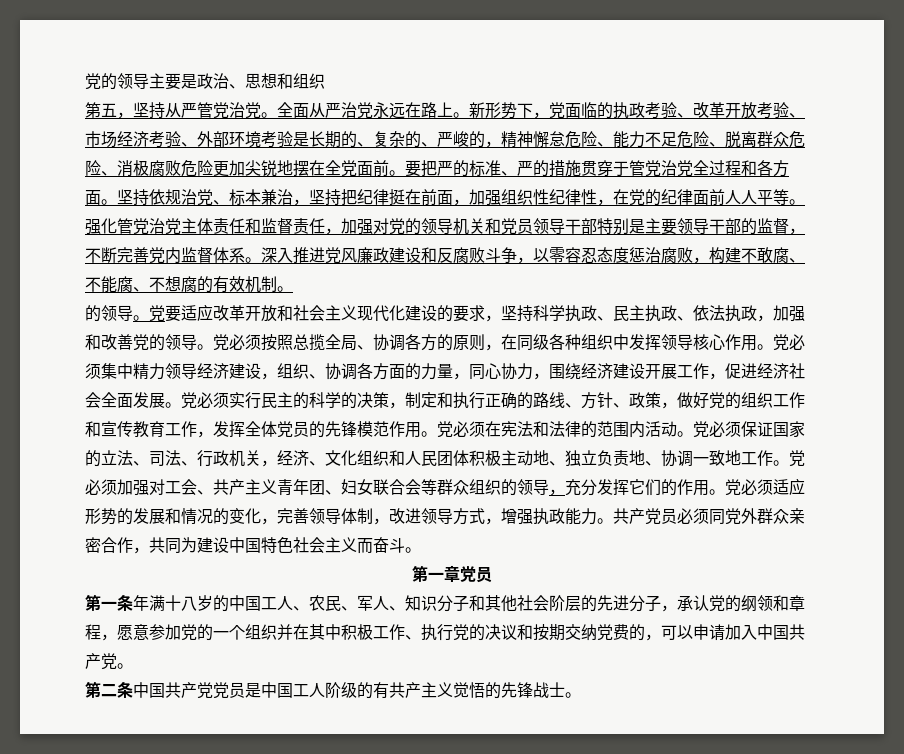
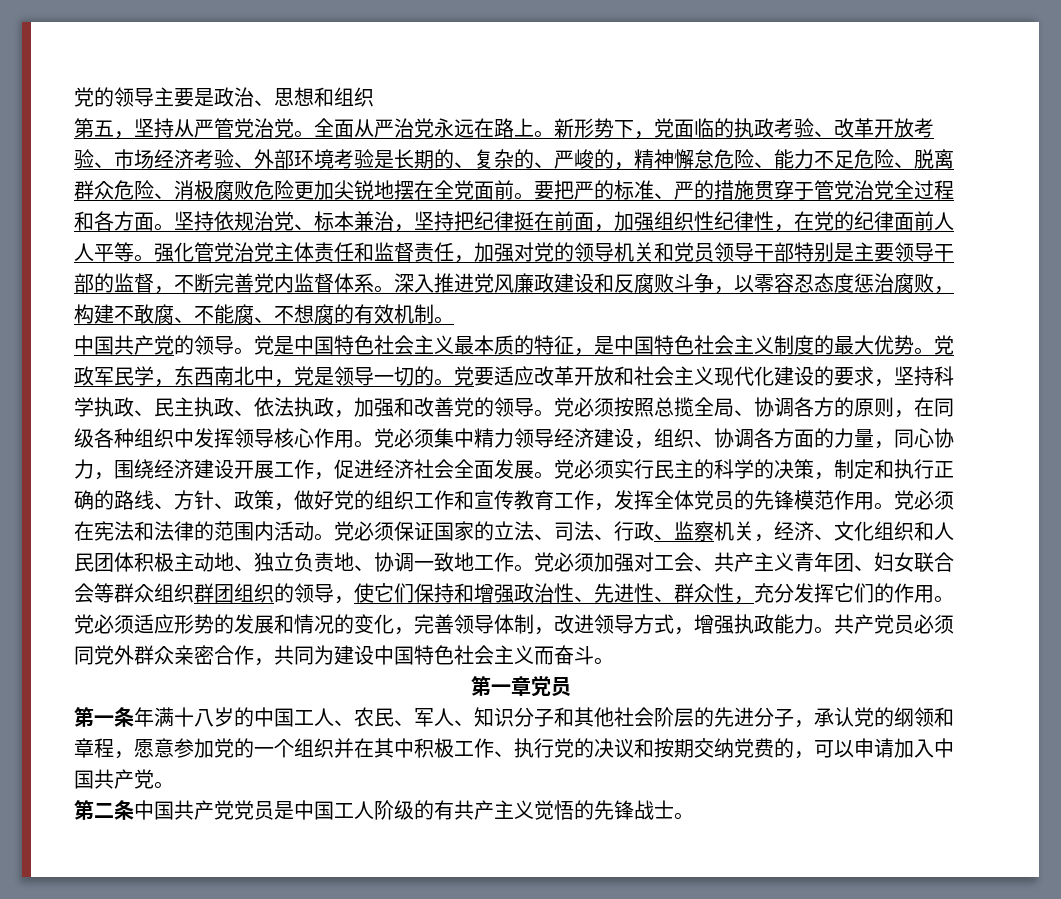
  深入推进党风廉政建设和反腐败斗争，以零容忍态度惩治腐败，构建不敢腐、不能腐、不想腐的有效机制。
- 的领导。
+ 中国共产党的领导。党是中国特色社会主义最本质的特征，是中国特色社会主义制度的最大优势。党政军民学，东西南北中，党是领导一切的。
- 党必须保证国家的立法、司法、行政机关，经济、文化组织和人民团体积极主动地、独立负责地、协调一致地工作。
+ 党必须保证国家的立法、司法、行政、监察机关，经济、文化组织和人民团体积极主动地、独立负责地、协调一致地工作。
- 党必须加强对工会、共产主义青年团、妇女联合会等群众组织的领导，充分发挥它们的作用。
+ 党必须加强对工会、共产主义青年团、妇女联合会等群众组织群团组织的领导，使它们保持和增强政治性、先进性、群众性，充分发挥它们的作用。

